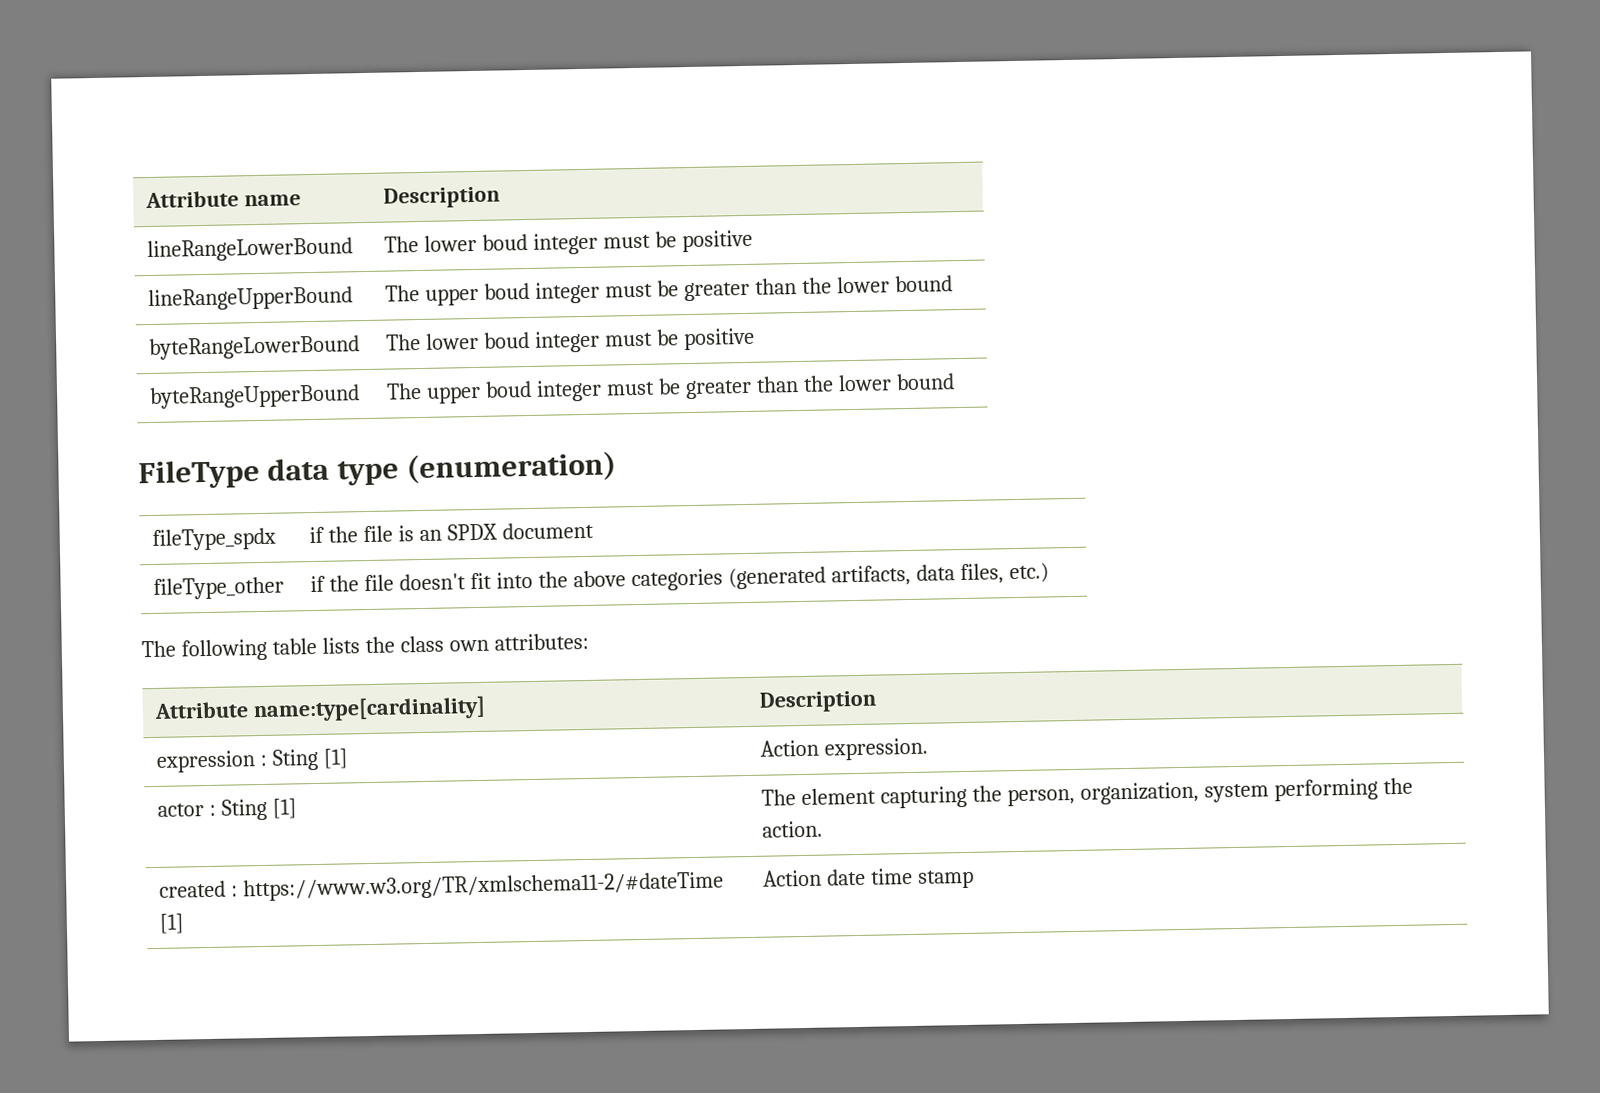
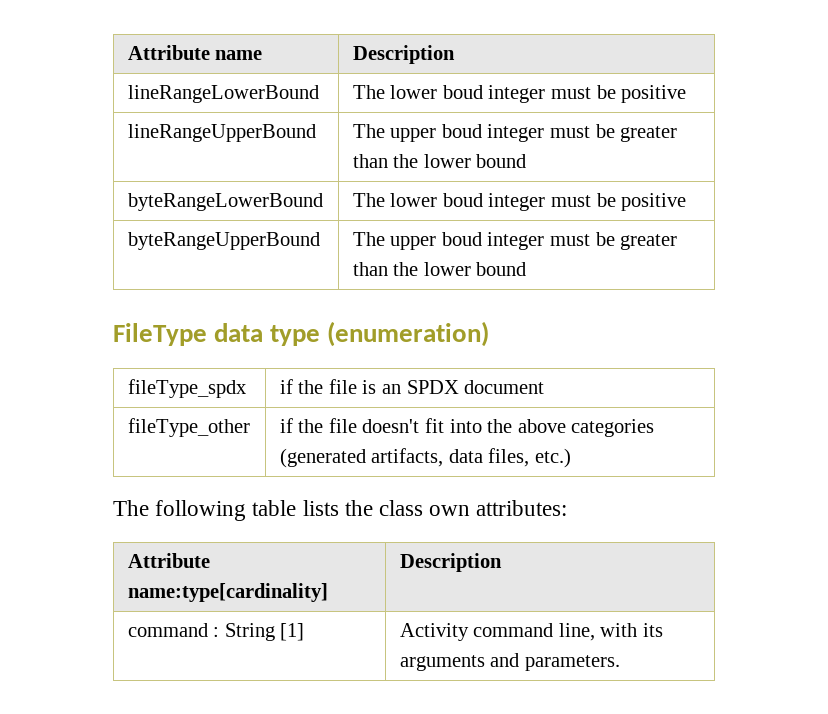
- expression : Sting [1] | Action expression.
- actor : Sting [1] | The element capturing the person, organization, system performing the action.
- created : https://www.w3.org/TR/xmlschema11-2/#dateTime [1] | Action date time stamp
+ command : String [1] | Activity command line, with its arguments and parameters.

